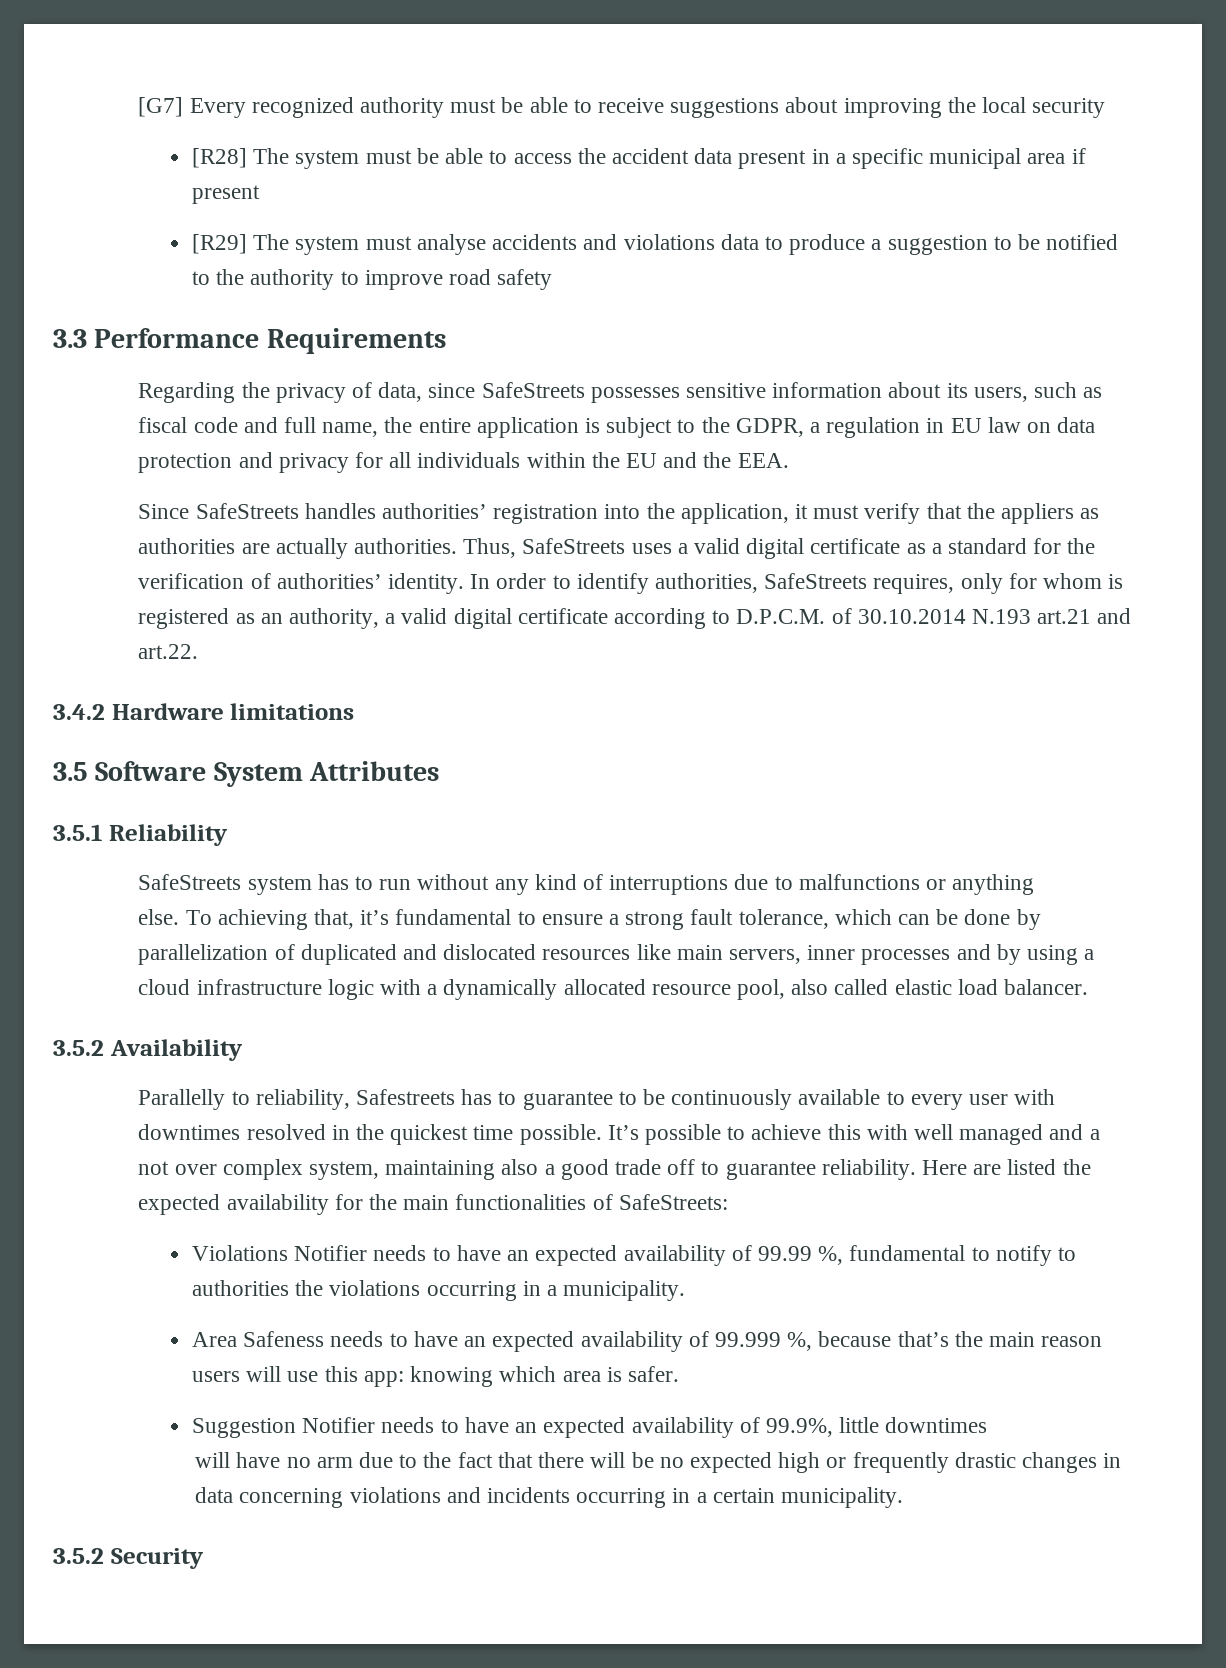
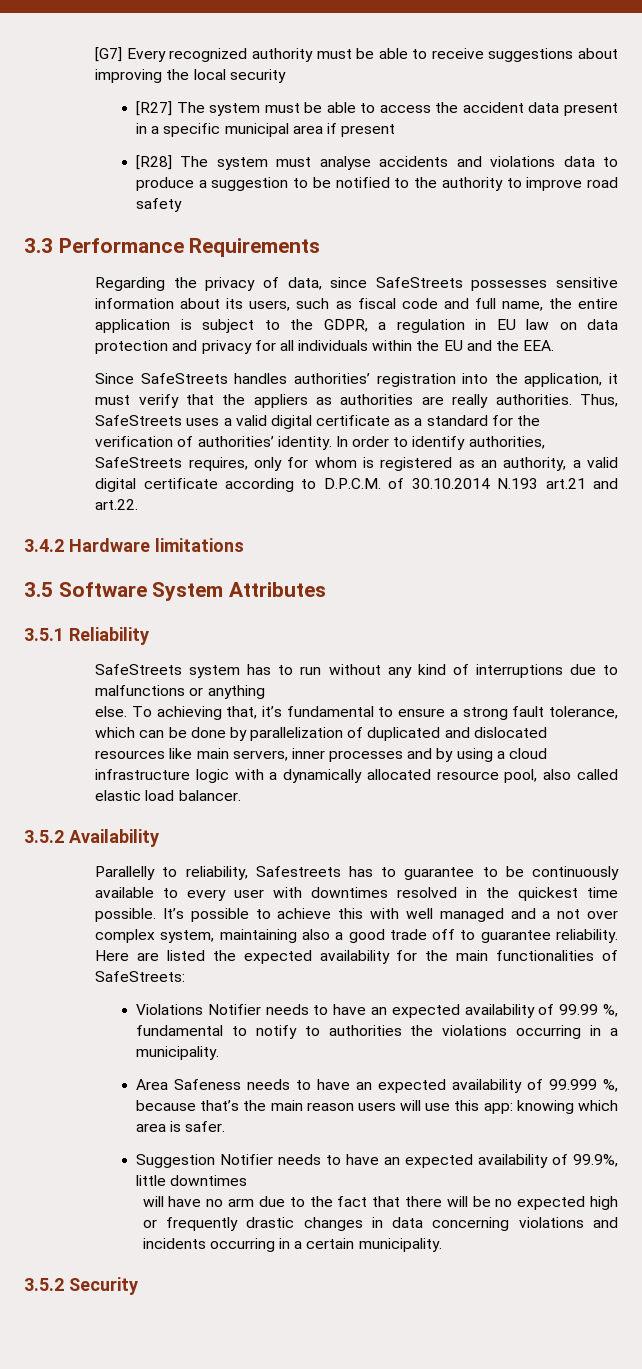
- [R28] The system must be able to access the accident data present in a specific municipal area if present
+ [R27] The system must be able to access the accident data present in a specific municipal area if present
- [R29] The system must analyse accidents and violations data to produce a suggestion to be notified to the authority to improve road safety
+ [R28] The system must analyse accidents and violations data to produce a suggestion to be notified to the authority to improve road safety
- Since SafeStreets handles authorities’ registration into the application, it must verify that the appliers as authorities are actually authorities.
+ Since SafeStreets handles authorities’ registration into the application, it must verify that the appliers as authorities are really authorities.

